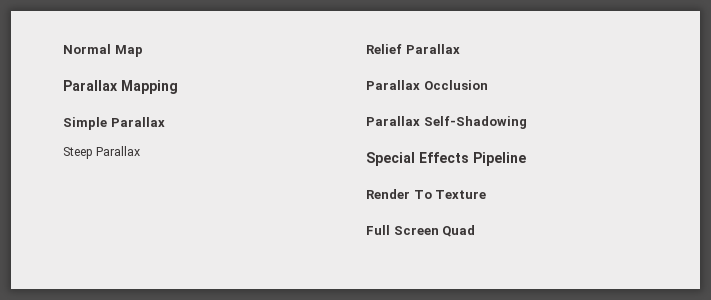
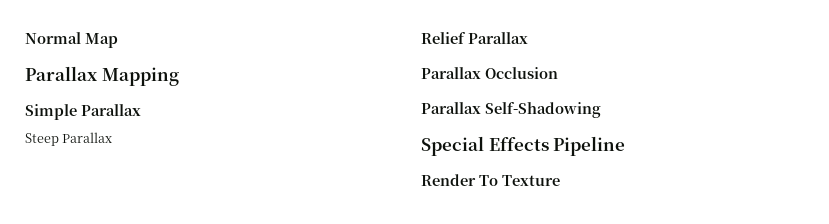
- Full Screen Quad

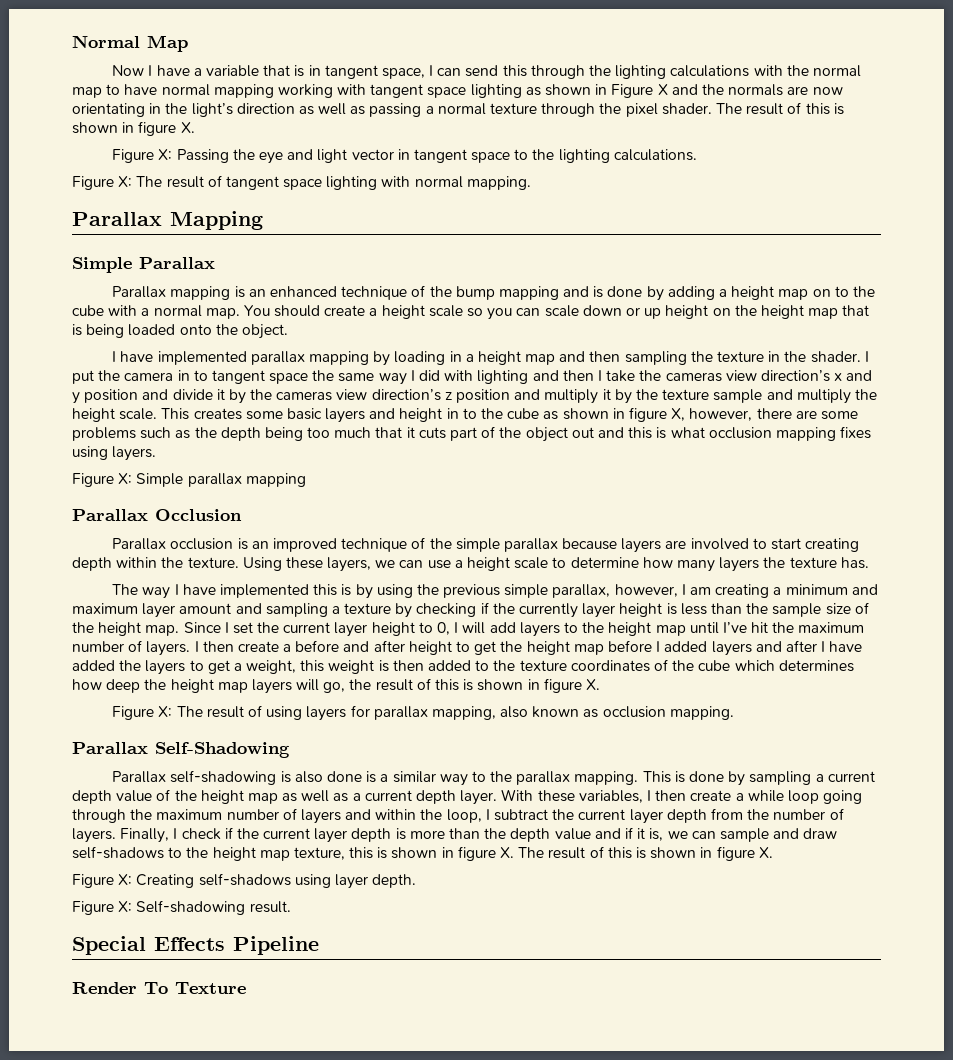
+ Now I have a variable that is in tangent space, I can send this through the lighting calculations with the normal map to have normal mapping working with tangent space lighting as shown in Figure X and the normals are now orientating in the light’s direction as well as passing a normal texture through the pixel shader. The result of this is shown in figure X.
+ Figure X: Passing the eye and light vector in tangent space to the lighting calculations.
+ Figure X: The result of tangent space lighting with normal mapping.
- Steep Parallax
- Relief Parallax
+ Parallax mapping is an enhanced technique of the bump mapping and is done by adding a height map on to the cube with a normal map. You should create a height scale so you can scale down or up height on the height map that is being loaded onto the object.
+ I have implemented parallax mapping by loading in a height map and then sampling the texture in the shader. I put the camera in to tangent space the same way I did with lighting and then I take the cameras view direction’s x and y position and divide it by the cameras view direction’s z position and multiply it by the texture sample and multiply the height scale. This creates some basic layers and height in to the cube as shown in figure X, however, there are some problems such as the depth being too much that it cuts part of the object out and this is what occlusion mapping fixes using layers.
+ Figure X: Simple parallax mapping
  Parallax Occlusion
+ Parallax occlusion is an improved technique of the simple parallax because layers are involved to start creating depth within the texture. Using these layers, we can use a height scale to determine how many layers the texture has.
+ The way I have implemented this is by using the previous simple parallax, however, I am creating a minimum and maximum layer amount and sampling a texture by checking if the currently layer height is less than the sample size of the height map. Since I set the current layer height to 0, I will add layers to the height map until I’ve hit the maximum number of layers. I then create a before and after height to get the height map before I added layers and after I have added the layers to get a weight, this weight is then added to the texture coordinates of the cube which determines how deep the height map layers will go, the result of this is shown in figure X.
+ Figure X: The result of using layers for parallax mapping, also known as occlusion mapping.
  Parallax Self-Shadowing
+ Parallax self-shadowing is also done is a similar way to the parallax mapping. This is done by sampling a current depth value of the height map as well as a current depth layer. With these variables, I then create a while loop going through the maximum number of layers and within the loop, I subtract the current layer depth from the number of layers. Finally, I check if the current layer depth is more than the depth value and if it is, we can sample and draw self-shadows to the height map texture, this is shown in figure X. The result of this is shown in figure X.
+ Figure X: Creating self-shadows using layer depth.
+ Figure X: Self-shadowing result.

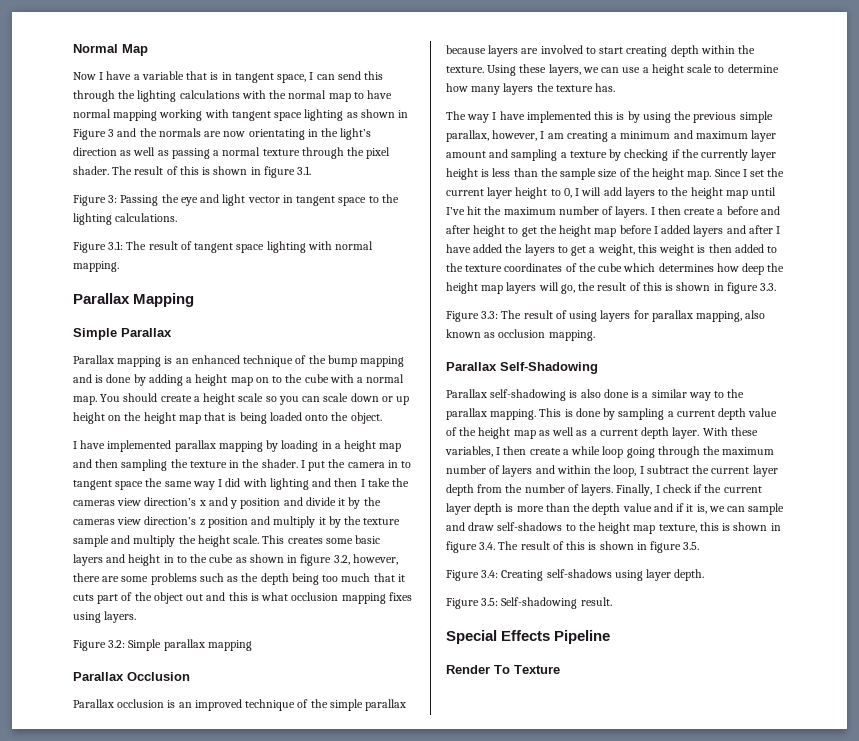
- Now I have a variable that is in tangent space, I can send this through the lighting calculations with the normal map to have normal mapping working with tangent space lighting as shown in Figure X and the normals are now orientating in the light’s direction as well as passing a normal texture through the pixel shader. The result of this is shown in figure X.
- Figure X:
+ Now I have a variable that is in tangent space, I can send this through the lighting calculations with the normal map to have normal mapping working with tangent space lighting as shown in Figure 3 and the normals are now orientating in the light’s direction as well as passing a normal texture through the pixel shader. The result of this is shown in figure 3.1.
+ Figure 3:
- Figure X: The result of tangent space lighting with normal mapping.
+ Figure 3.1: The result of tangent space lighting with normal mapping.
- This creates some basic layers and height in to the cube as shown in figure X, however, there are some problems such as the depth being too much that it cuts part of the object out and this is what occlusion mapping fixes using layers.
+ This creates some basic layers and height in to the cube as shown in figure 3.2, however, there are some problems such as the depth being too much that it cuts part of the object out and this is what occlusion mapping fixes using layers.
- Figure X: Simple parallax mapping
+ Figure 3.2: Simple parallax mapping
- I then create a before and after height to get the height map before I added layers and after I have added the layers to get a weight, this weight is then added to the texture coordinates of the cube which determines how deep the height map layers will go, the result of this is shown in figure X.
- Figure X:
+ I then create a before and after height to get the height map before I added layers and after I have added the layers to get a weight, this weight is then added to the texture coordinates of the cube which determines how deep the height map layers will go, the result of this is shown in figure 3.3.
+ Figure 3.3:
- Finally, I check if the current layer depth is more than the depth value and if it is, we can sample and draw self-shadows to the height map texture, this is shown in figure X. The result of this is shown in figure X.
- Figure X: Creating self-shadows using layer depth.
+ Finally, I check if the current layer depth is more than the depth value and if it is, we can sample and draw self-shadows to the height map texture, this is shown in figure 3.4. The result of this is shown in figure 3.5.
+ Figure 3.4: Creating self-shadows using layer depth.
- Figure X: Self-shadowing result.
+ Figure 3.5: Self-shadowing result.

